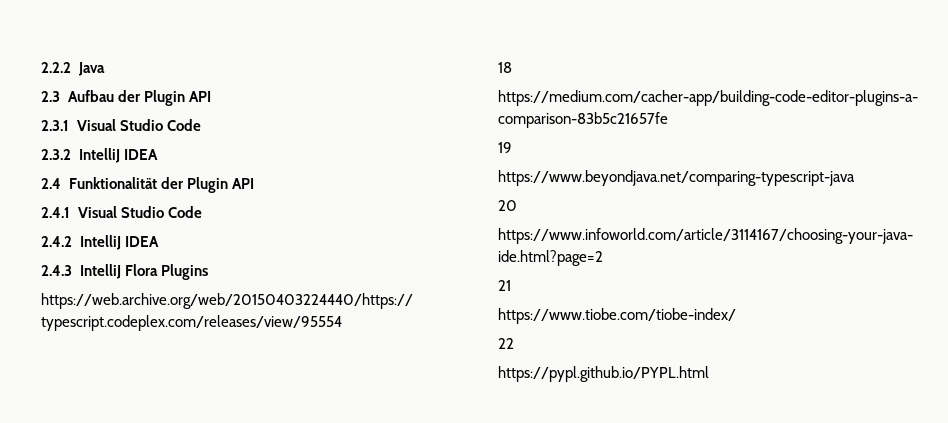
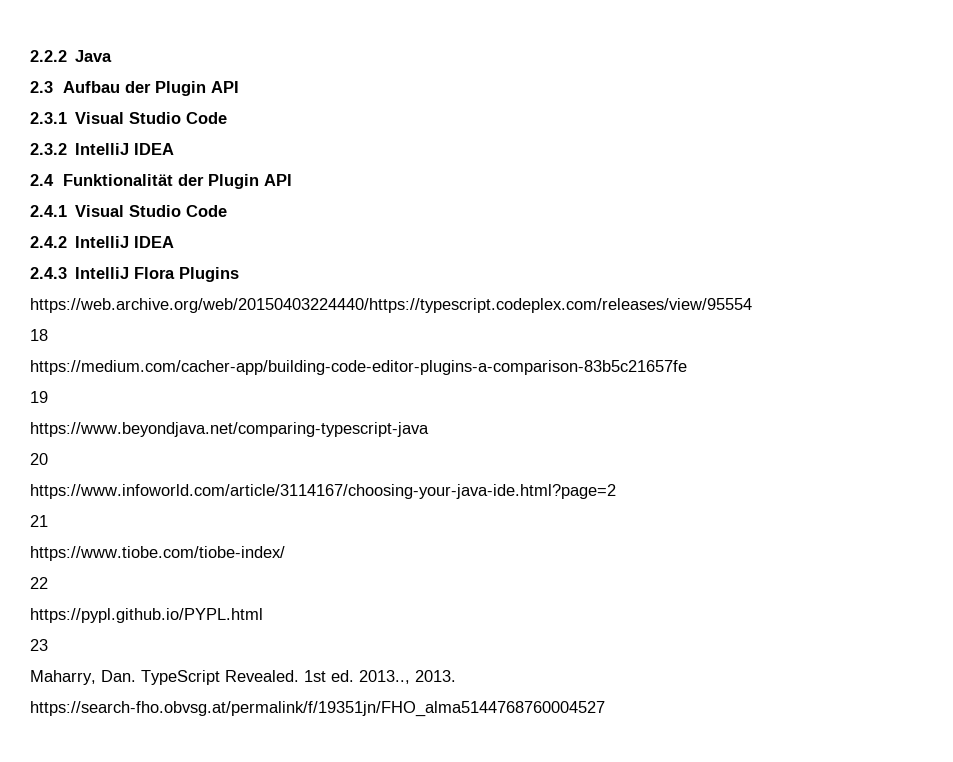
+ 23
+ Maharry, Dan. TypeScript Revealed. 1st ed. 2013.., 2013.
+ https://search-fho.obvsg.at/permalink/f/19351jn/FHO_alma5144768760004527

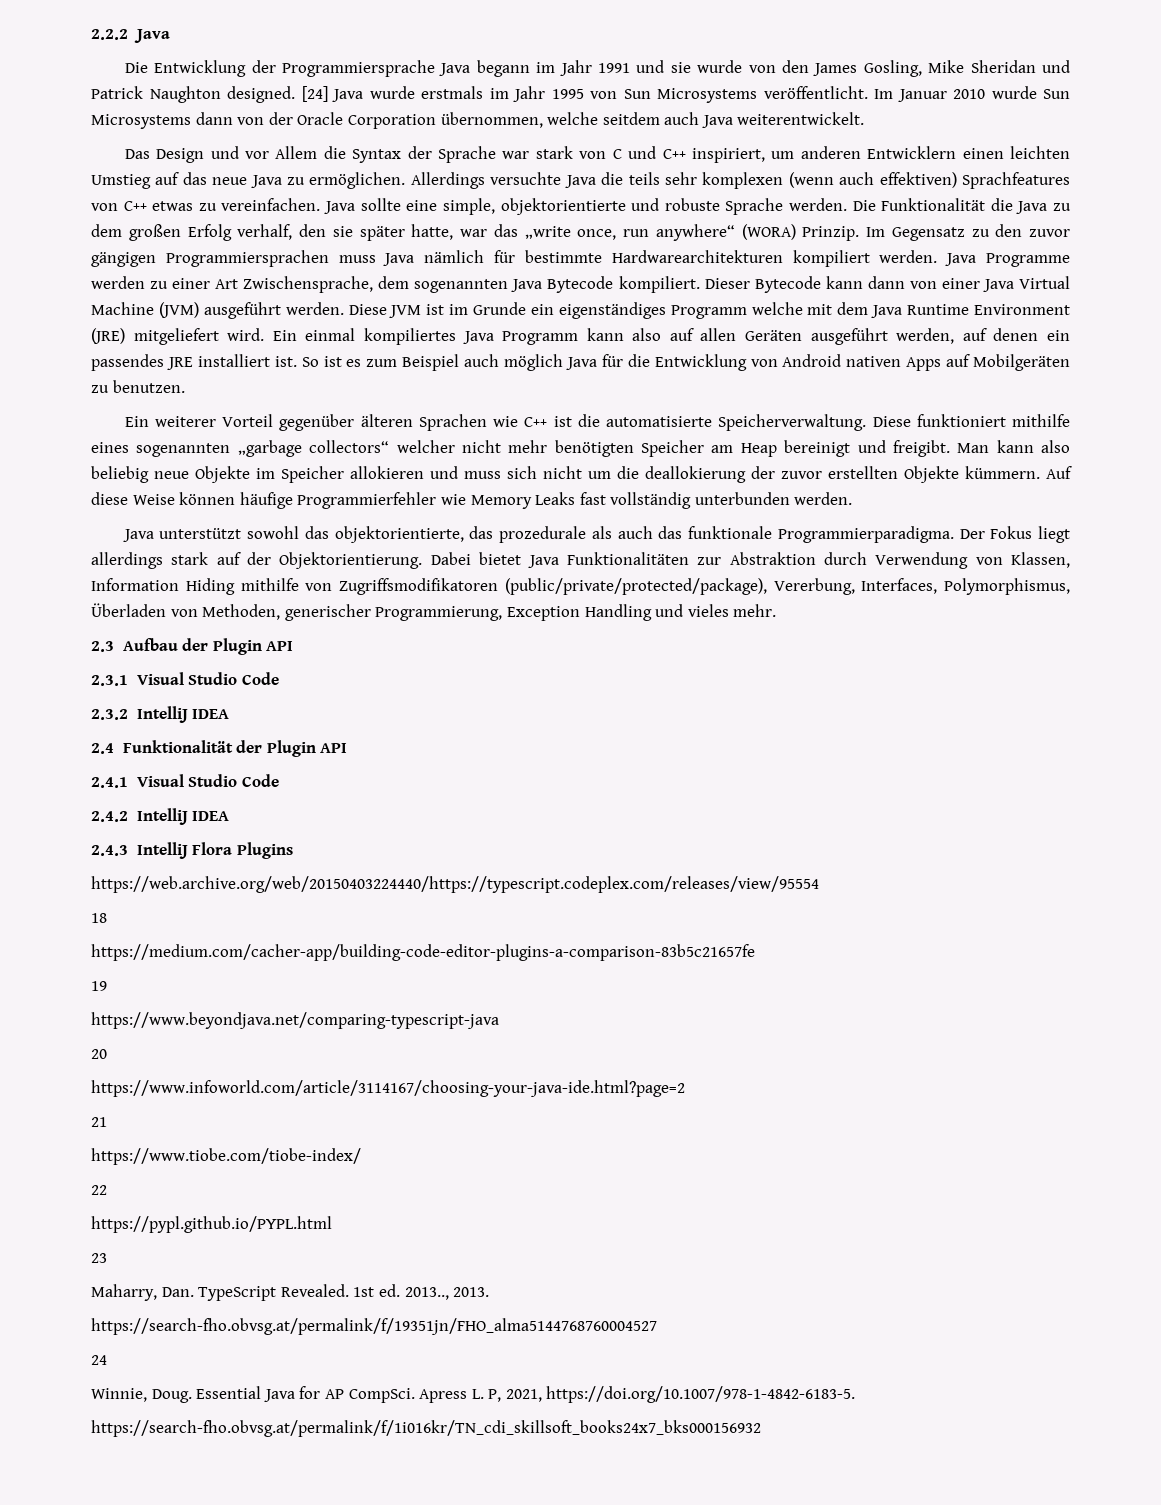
+ Die Entwicklung der Programmiersprache Java begann im Jahr 1991 und sie wurde von den James Gosling, Mike Sheridan und Patrick Naughton designed. [24] Java wurde erstmals im Jahr 1995 von Sun Microsystems veröffentlicht. Im Januar 2010 wurde Sun Microsystems dann von der Oracle Corporation übernommen, welche seitdem auch Java weiterentwickelt.
+ Das Design und vor Allem die Syntax der Sprache war stark von C und C++ inspiriert, um anderen Entwicklern einen leichten Umstieg auf das neue Java zu ermöglichen. Allerdings versuchte Java die teils sehr komplexen (wenn auch effektiven) Sprachfeatures von C++ etwas zu vereinfachen. Java sollte eine simple, objektorientierte und robuste Sprache werden. Die Funktionalität die Java zu dem großen Erfolg verhalf, den sie später hatte, war das „write once, run anywhere“ (WORA) Prinzip. Im Gegensatz zu den zuvor gängigen Programmiersprachen muss Java nämlich für bestimmte Hardwarearchitekturen kompiliert werden. Java Programme werden zu einer Art Zwischensprache, dem sogenannten Java Bytecode kompiliert. Dieser Bytecode kann dann von einer Java Virtual Machine (JVM) ausgeführt werden. Diese JVM ist im Grunde ein eigenständiges Programm welche mit dem Java Runtime Environment (JRE) mitgeliefert wird. Ein einmal kompiliertes Java Programm kann also auf allen Geräten ausgeführt werden, auf denen ein passendes JRE installiert ist. So ist es zum Beispiel auch möglich Java für die Entwicklung von Android nativen Apps auf Mobilgeräten zu benutzen.
+ Ein weiterer Vorteil gegenüber älteren Sprachen wie C++ ist die automatisierte Speicherverwaltung. Diese funktioniert mithilfe eines sogenannten „garbage collectors“ welcher nicht mehr benötigten Speicher am Heap bereinigt und freigibt. Man kann also beliebig neue Objekte im Speicher allokieren und muss sich nicht um die deallokierung der zuvor erstellten Objekte kümmern. Auf diese Weise können häufige Programmierfehler wie Memory Leaks fast vollständig unterbunden werden.
+ Java unterstützt sowohl das objektorientierte, das prozedurale als auch das funktionale Programmierparadigma. Der Fokus liegt allerdings stark auf der Objektorientierung. Dabei bietet Java Funktionalitäten zur Abstraktion durch Verwendung von Klassen, Information Hiding mithilfe von Zugriffsmodifikatoren (public/private/protected/package), Vererbung, Interfaces, Polymorphismus, Überladen von Methoden, generischer Programmierung, Exception Handling und vieles mehr.
+ 24
+ Winnie, Doug. Essential Java for AP CompSci. Apress L. P, 2021, https://doi.org/10.1007/978-1-4842-6183-5.
+ https://search-fho.obvsg.at/permalink/f/1i016kr/TN_cdi_skillsoft_books24x7_bks000156932

